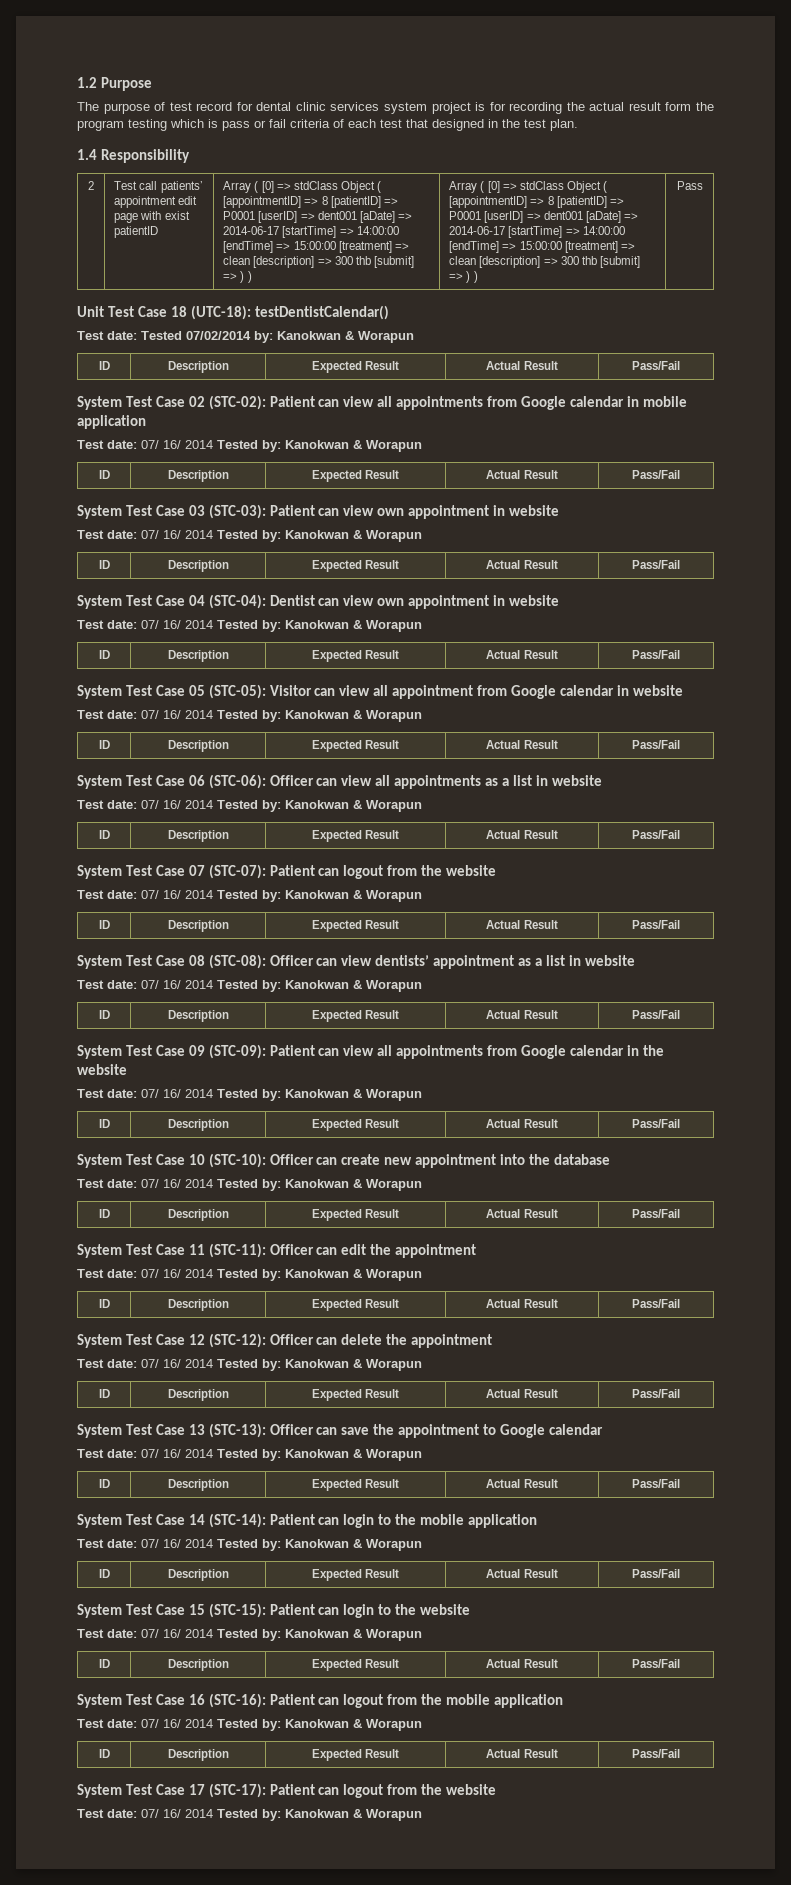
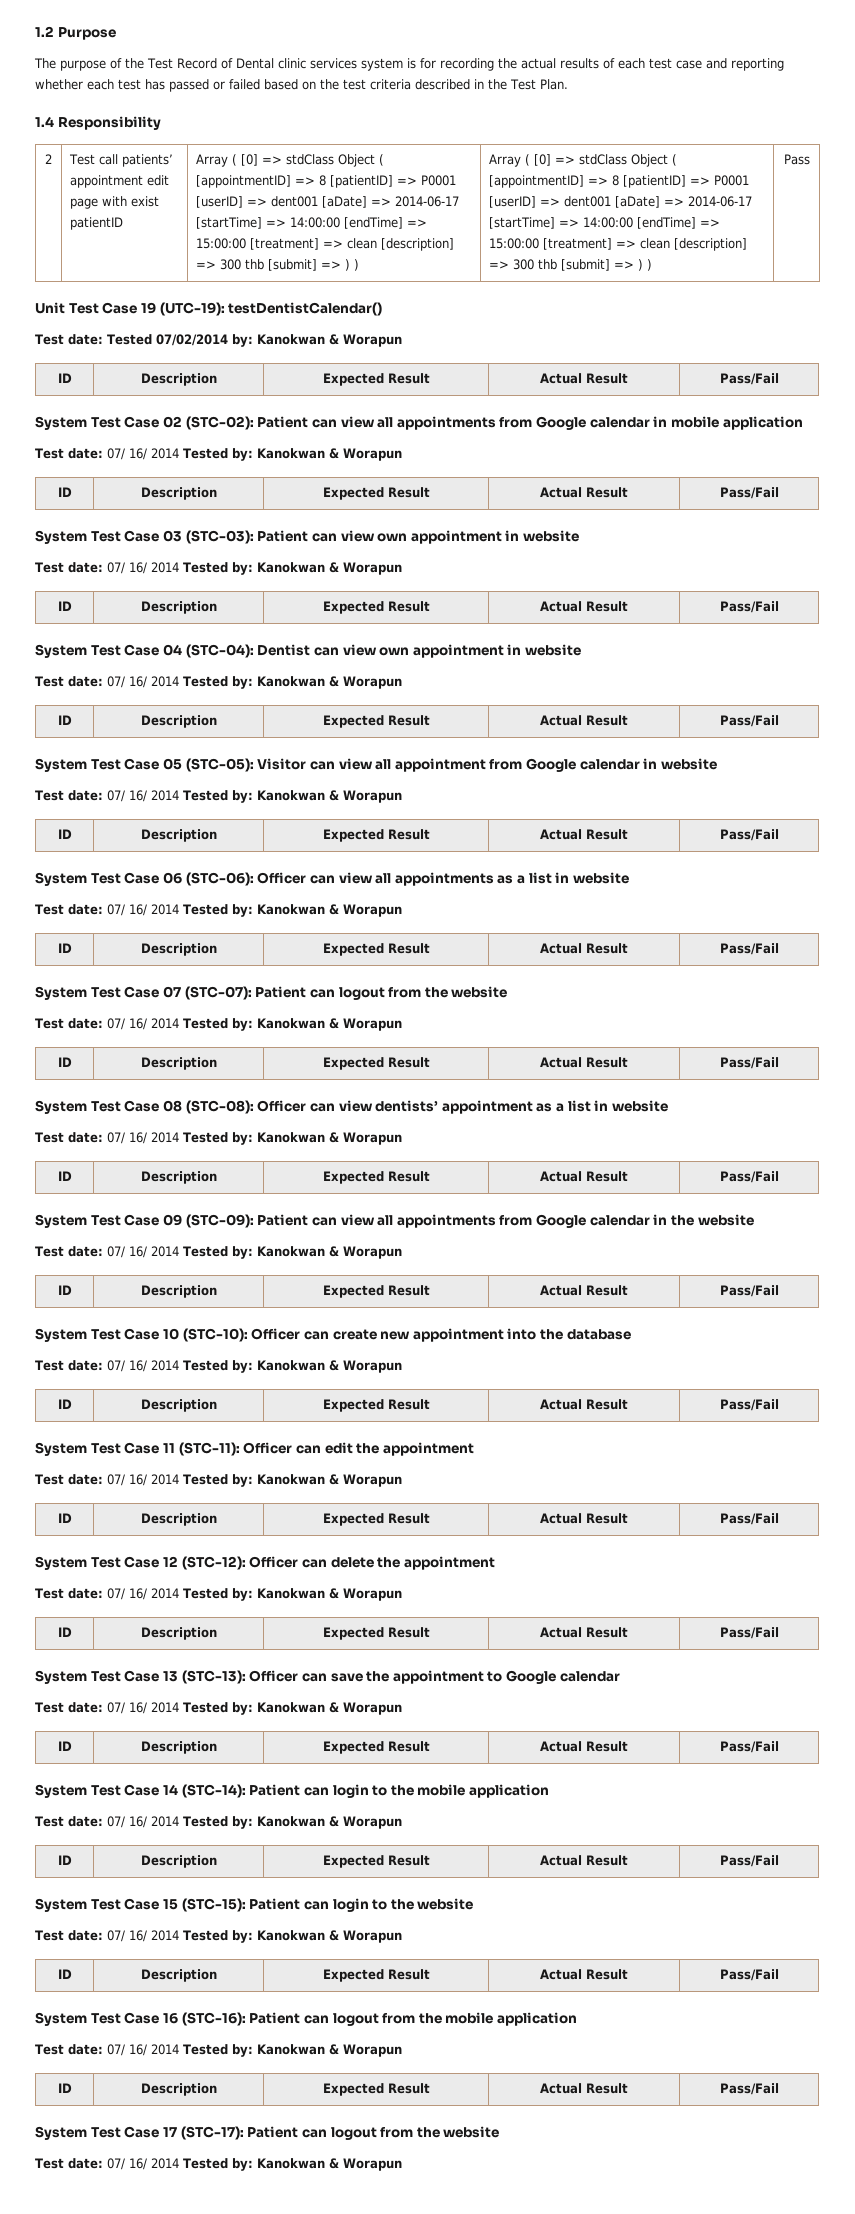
- The purpose of test record for dental clinic services system project is for recording the actual result form the program testing which is pass or fail criteria of each test that designed in the test plan.
+ The purpose of the Test Record of Dental clinic services system is for recording the actual results of each test case and reporting whether each test has passed or failed based on the test criteria described in the Test Plan.
- Unit Test Case 18 (UTC-18): testDentistCalendar()
+ Unit Test Case 19 (UTC-19): testDentistCalendar()

